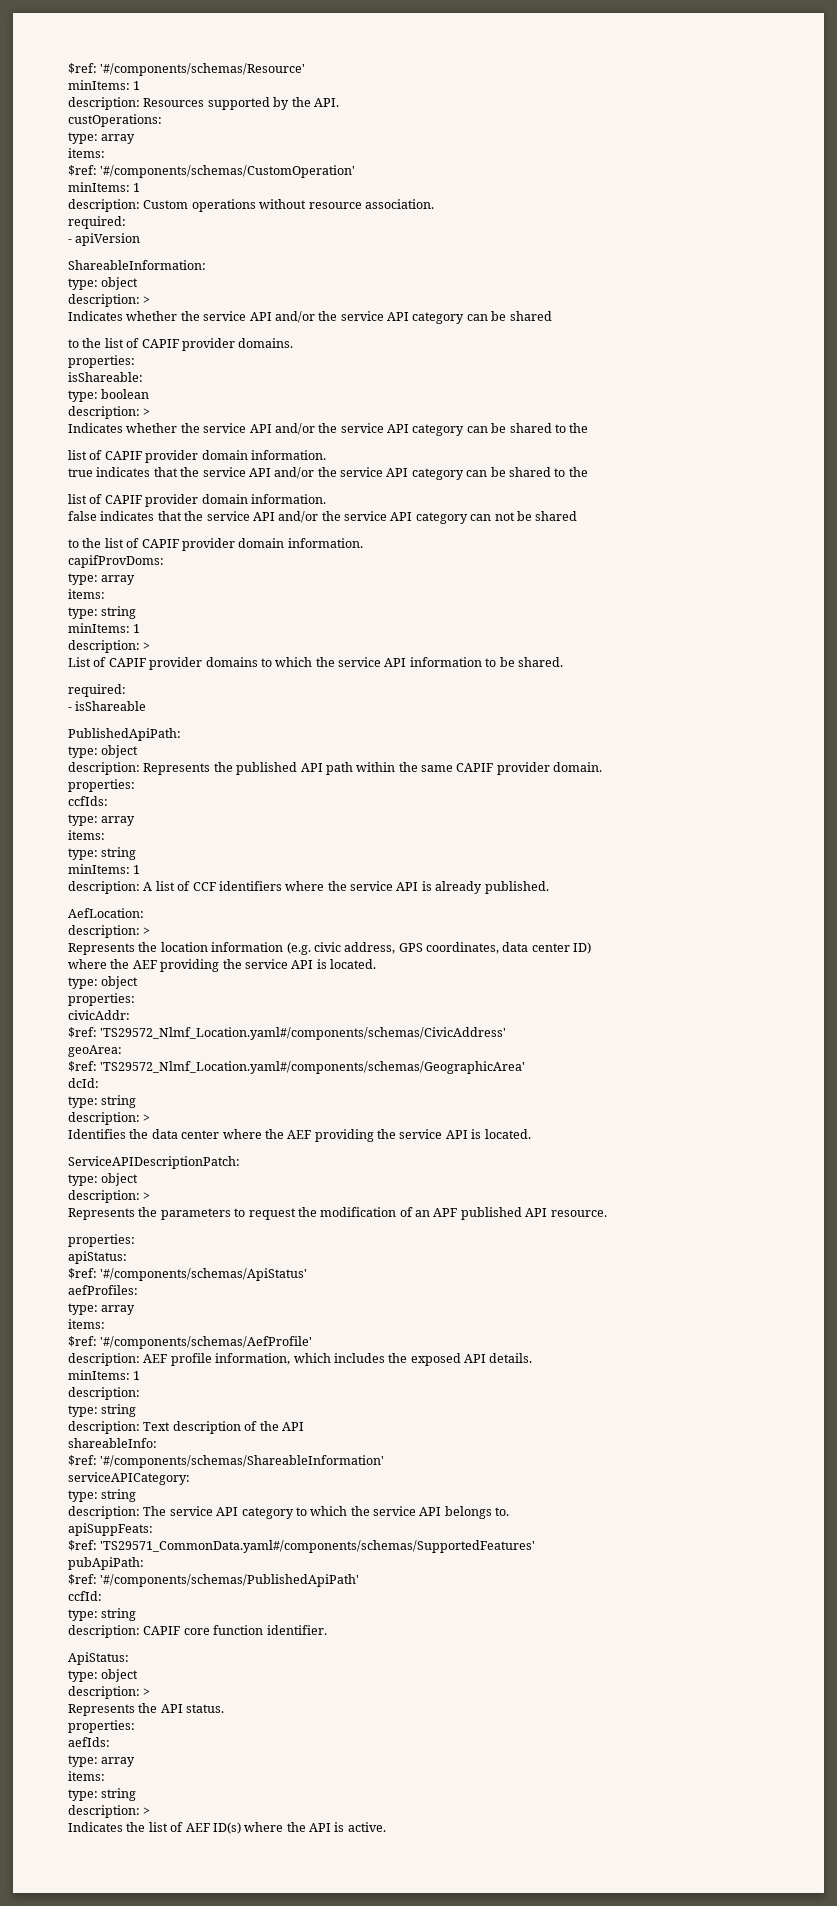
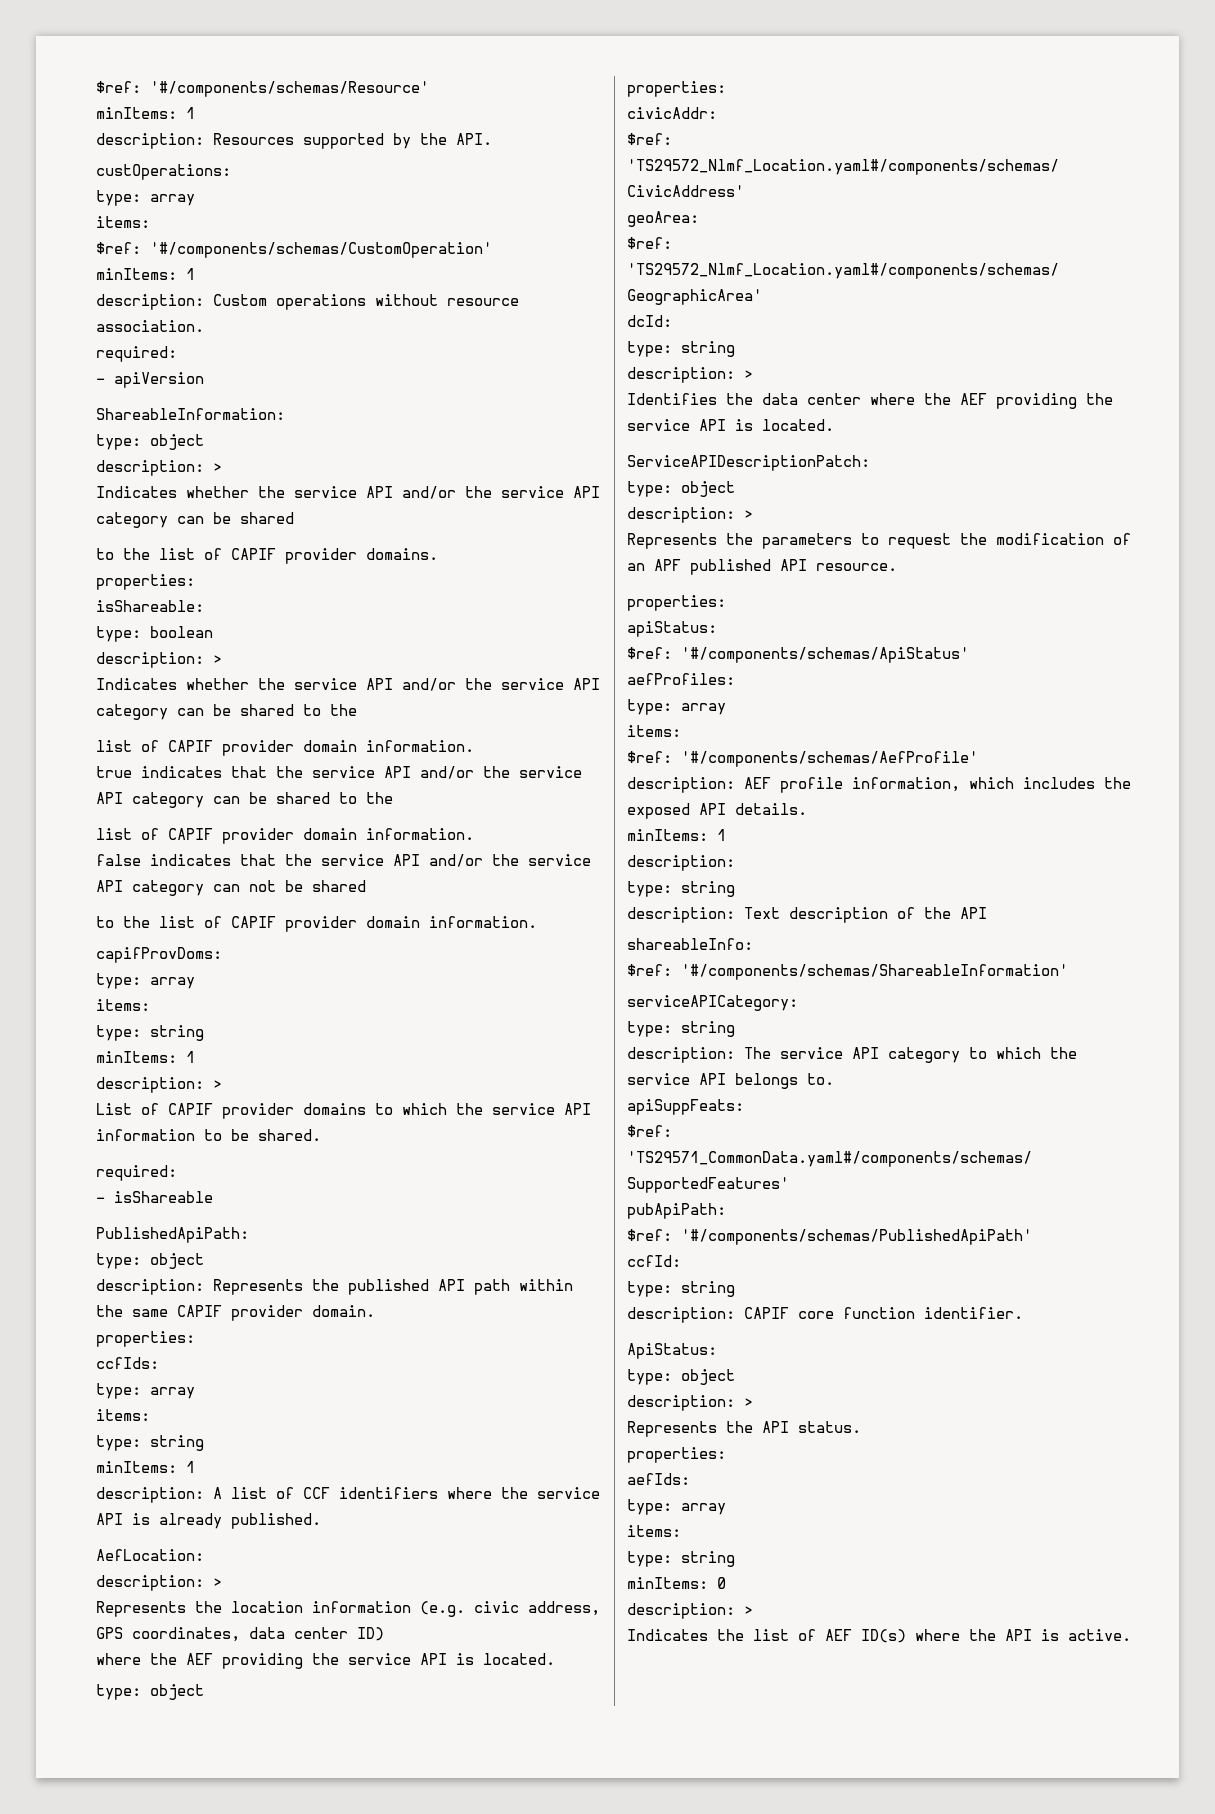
+ minItems: 0

